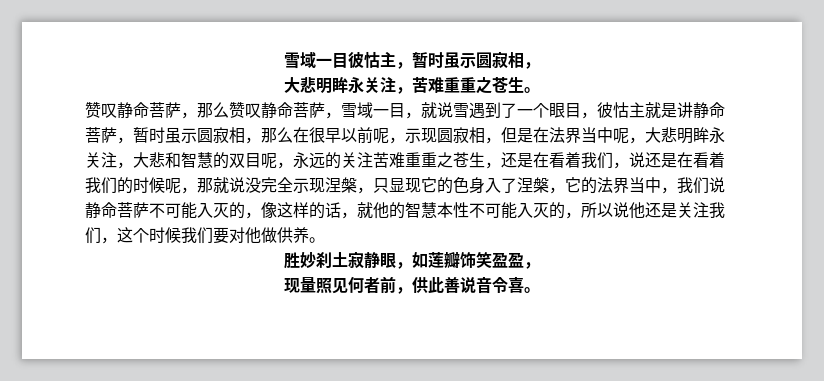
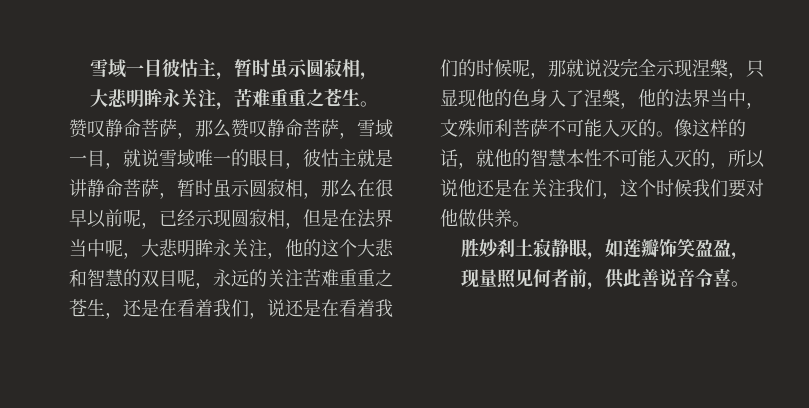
- 赞叹静命菩萨，那么赞叹静命菩萨，雪域一目，就说雪遇到了一个眼目，彼怙主就是讲静命菩萨，暂时虽示圆寂相，那么在很早以前呢，示现圆寂相，但是在法界当中呢，大悲明眸永关注，大悲和智慧的双目呢，永远的关注苦难重重之苍生，还是在看着我们，说还是在看着我们的时候呢，那就说没完全示现涅槃，只显现它的色身入了涅槃，它的法界当中，我们说静命菩萨不可能入灭的，像这样的话，就他的智慧本性不可能入灭的，所以说他还是关注我们，这个时候我们要对他做供养。
+ 赞叹静命菩萨，那么赞叹静命菩萨，雪域一目，就说雪域唯一的眼目，彼怙主就是讲静命菩萨，暂时虽示圆寂相，那么在很早以前呢，已经示现圆寂相，但是在法界当中呢，大悲明眸永关注，他的这个大悲和智慧的双目呢，永远的关注苦难重重之苍生，还是在看着我们，说还是在看着我们的时候呢，那就说没完全示现涅槃，只显现他的色身入了涅槃，他的法界当中，文殊师利菩萨不可能入灭的。像这样的话，就他的智慧本性不可能入灭的，所以说他还是在关注我们，这个时候我们要对他做供养。

